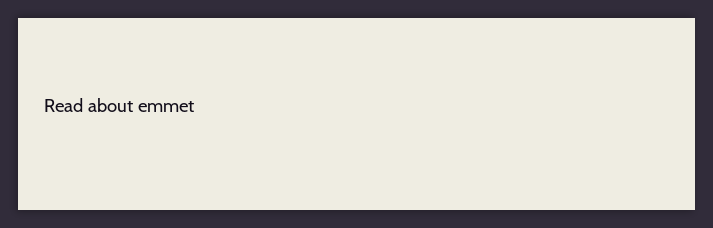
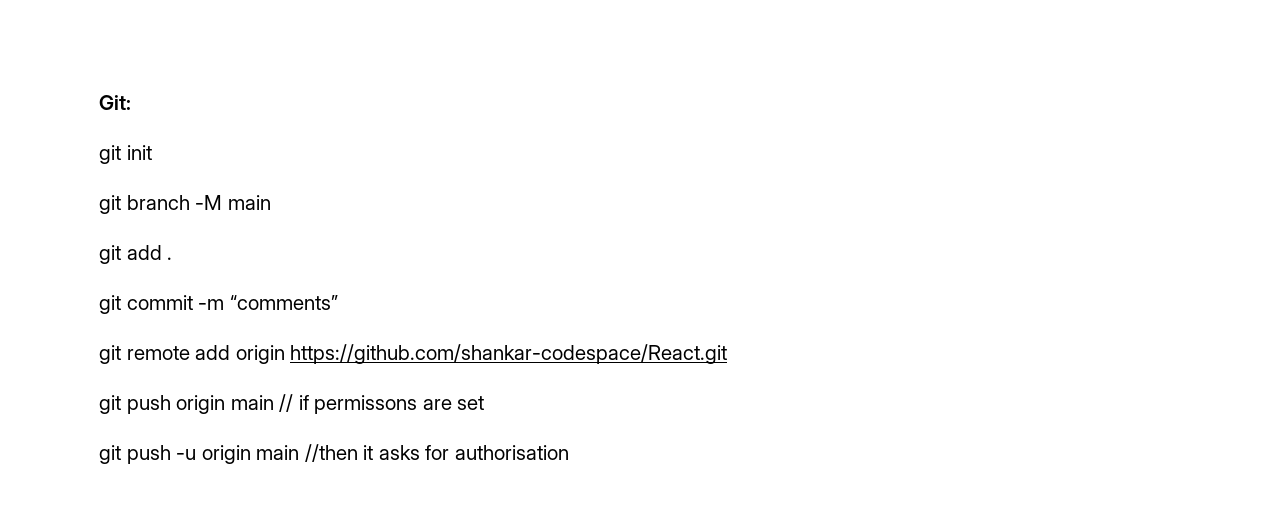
- Read about emmet
+ Git:
+ git init
+ git branch -M main
+ git add .
+ git commit -m “comments”
+ git remote add origin https://github.com/shankar-codespace/React.git
+ git push origin main // if permissons are set
+ git push -u origin main //then it asks for authorisation

